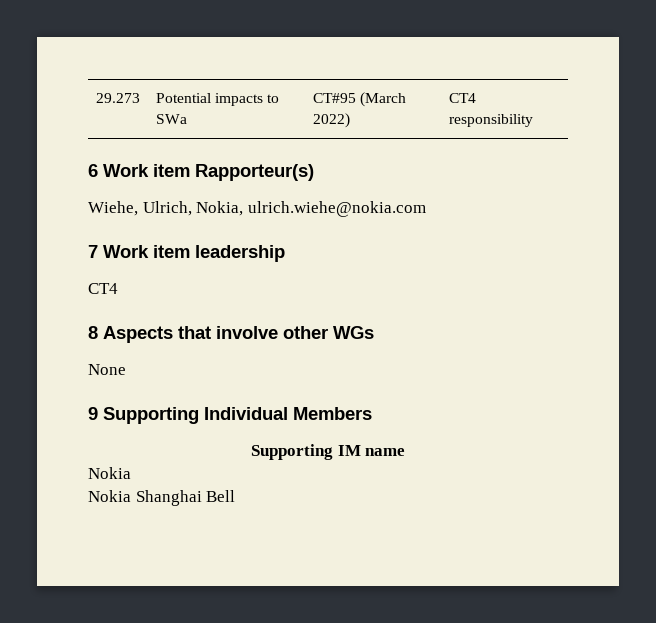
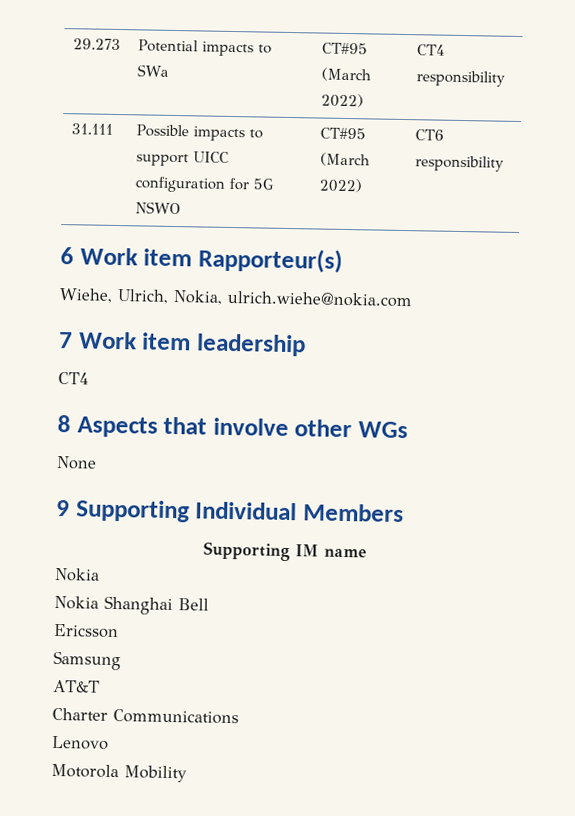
+ 31.111 | Possible impacts to support UICC configuration for 5G NSWO | CT#95 (March 2022) | CT6 responsibility
+ Ericsson
+ Samsung
+ AT&T
+ Charter Communications
+ Lenovo
+ Motorola Mobility

